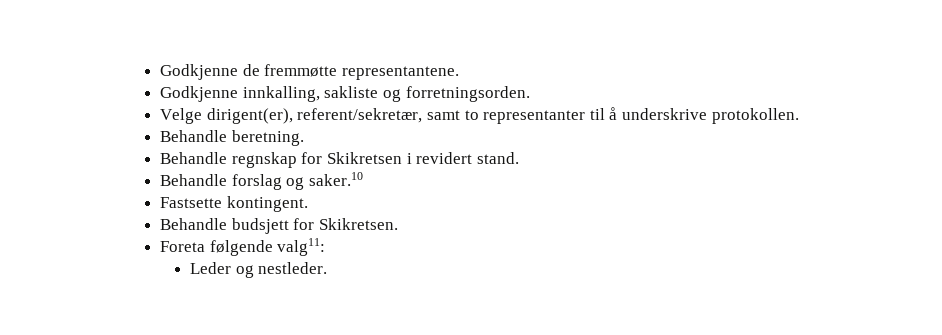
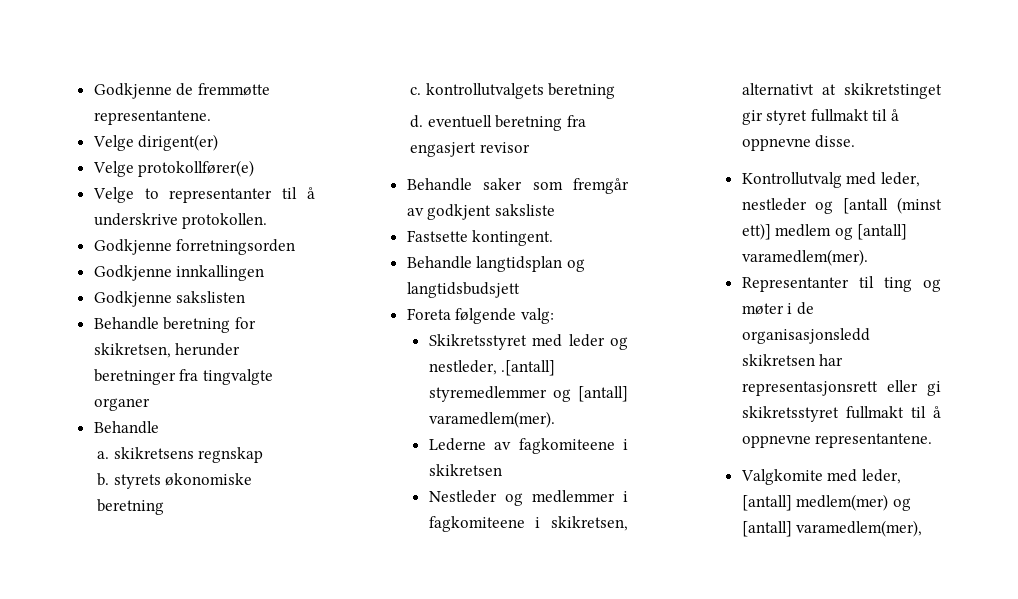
- Godkjenne innkalling, sakliste og forretningsorden.
- Velge dirigent(er), referent/sekretær, samt to representanter til å underskrive protokollen.
+ Velge dirigent(er)
+ Velge protokollfører(e)
+ Velge to representanter til å underskrive protokollen.
- Behandle beretning.
- Behandle regnskap for Skikretsen i revidert stand.
- Behandle forslag og saker.10
+ Godkjenne forretningsorden
+ Godkjenne innkallingen
+ Godkjenne sakslisten
+ Behandle beretning for skikretsen, herunder beretninger fra tingvalgte organer
+ Behandle
+ a. skikretsens regnskap
+ b. styrets økonomiske beretning
+ c. kontrollutvalgets beretning
+ d. eventuell beretning fra engasjert revisor
+ Behandle saker som fremgår av godkjent saksliste
- Behandle budsjett for Skikretsen.
+ Behandle langtidsplan og langtidsbudsjett
- Foreta følgende valg11:
- Leder og nestleder.
+ Foreta følgende valg:
+ Skikretsstyret med leder og nestleder, .[antall] styremedlemmer og [antall] varamedlem(mer).
+ Lederne av fagkomiteene i skikretsen
+ Nestleder og medlemmer i fagkomiteene i skikretsen, alternativt at skikretstinget gir styret fullmakt til å oppnevne disse.
+ Kontrollutvalg med leder, nestleder og [antall (minst ett)] medlem og [antall] varamedlem(mer).
+ Representanter til ting og møter i de organisasjonsledd skikretsen har representasjonsrett eller gi skikretsstyret fullmakt til å oppnevne representantene.
+ Valgkomite med leder, [antall] medlem(mer) og [antall] varamedlem(mer),

